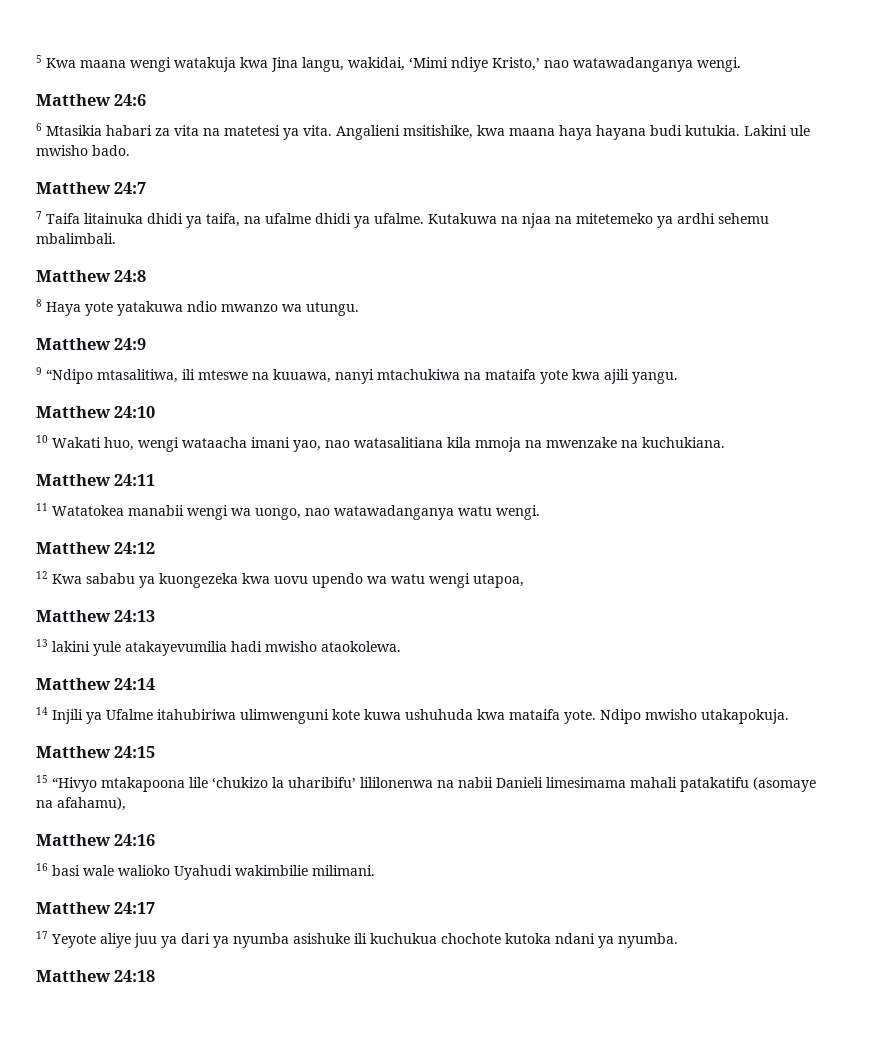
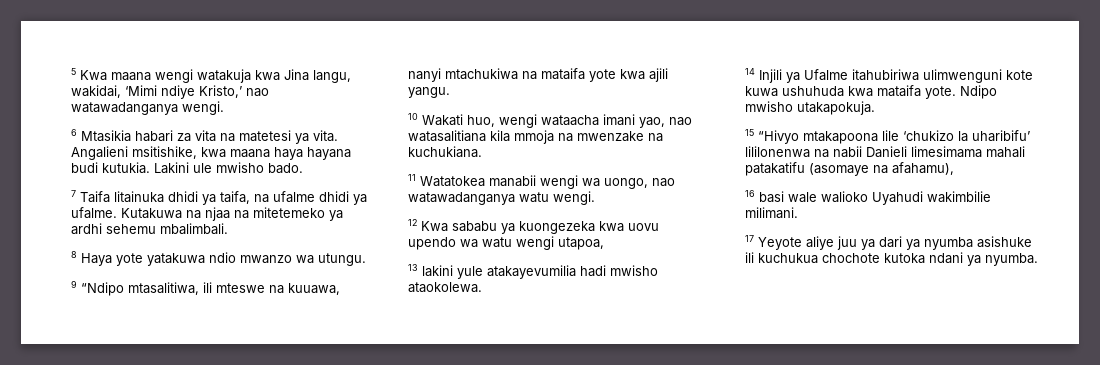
- Matthew 24:6
- Matthew 24:7
- Matthew 24:8
- Matthew 24:9
- Matthew 24:10
- Matthew 24:11
- Matthew 24:12
- Matthew 24:13
- Matthew 24:14
- Matthew 24:15
- Matthew 24:16
- Matthew 24:17
- Matthew 24:18

